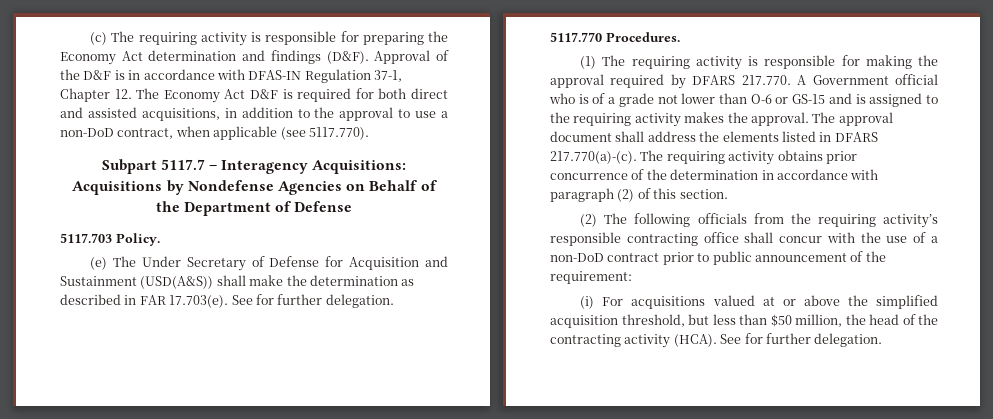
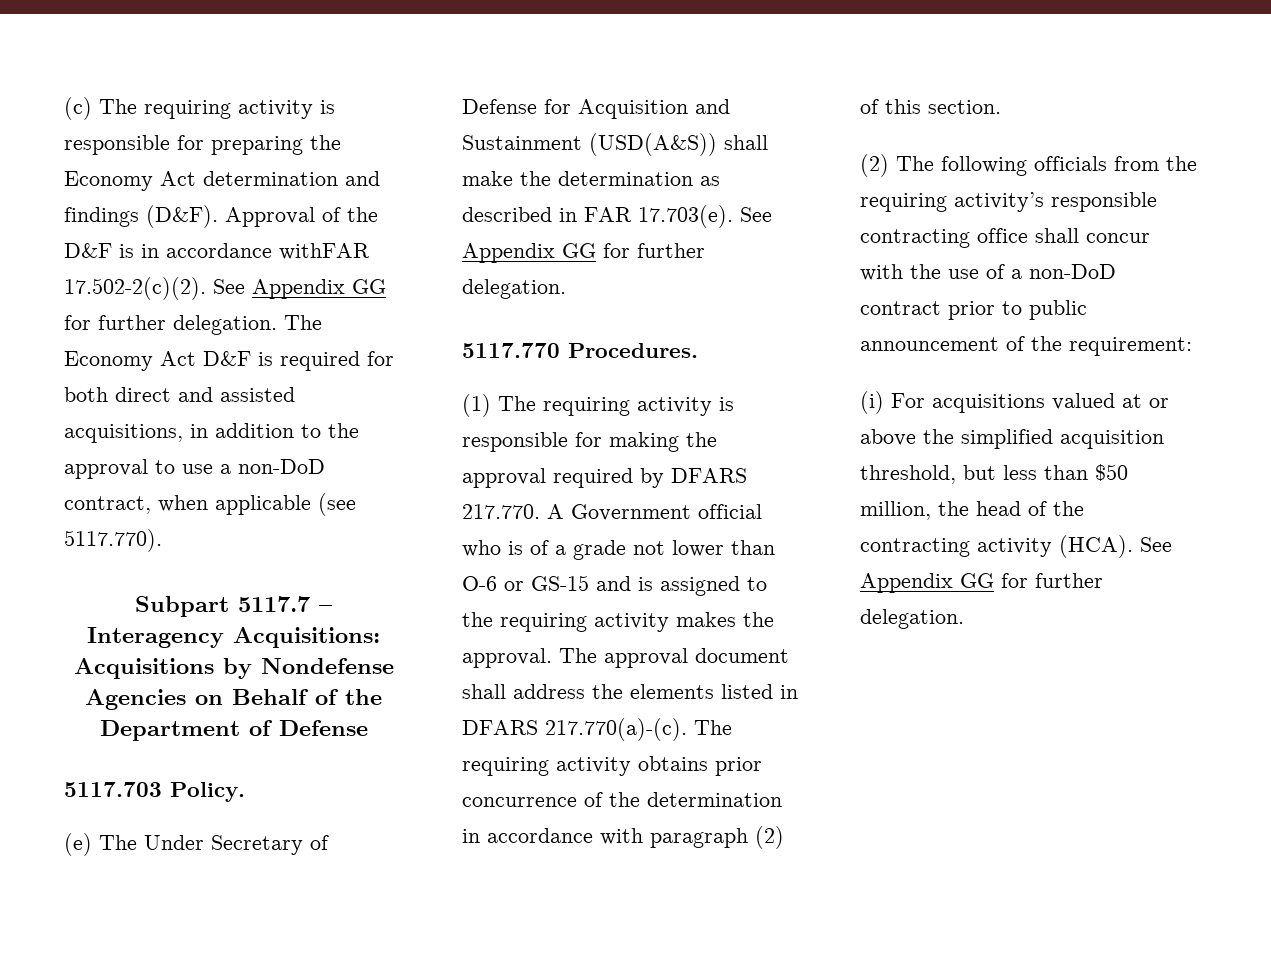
- Approval of the D&F is in accordance with DFAS-IN Regulation 37-1, Chapter 12. The Economy Act D&F is required for both direct and assisted acquisitions, in addition to the approval to use a non-DoD contract, when applicable (see 5117.770).
+ Approval of the D&F is in accordance withFAR 17.502-2(c)(2). See Appendix GG for further delegation. The Economy Act D&F is required for both direct and assisted acquisitions, in addition to the approval to use a non-DoD contract, when applicable (see 5117.770).
- (e) The Under Secretary of Defense for Acquisition and Sustainment (USD(A&S)) shall make the determination as described in FAR 17.703(e). See for further delegation.
+ (e) The Under Secretary of Defense for Acquisition and Sustainment (USD(A&S)) shall make the determination as described in FAR 17.703(e). See Appendix GG for further delegation.
- (i) For acquisitions valued at or above the simplified acquisition threshold, but less than $50 million, the head of the contracting activity (HCA). See for further delegation.
+ (i) For acquisitions valued at or above the simplified acquisition threshold, but less than $50 million, the head of the contracting activity (HCA). See Appendix GG for further delegation.

